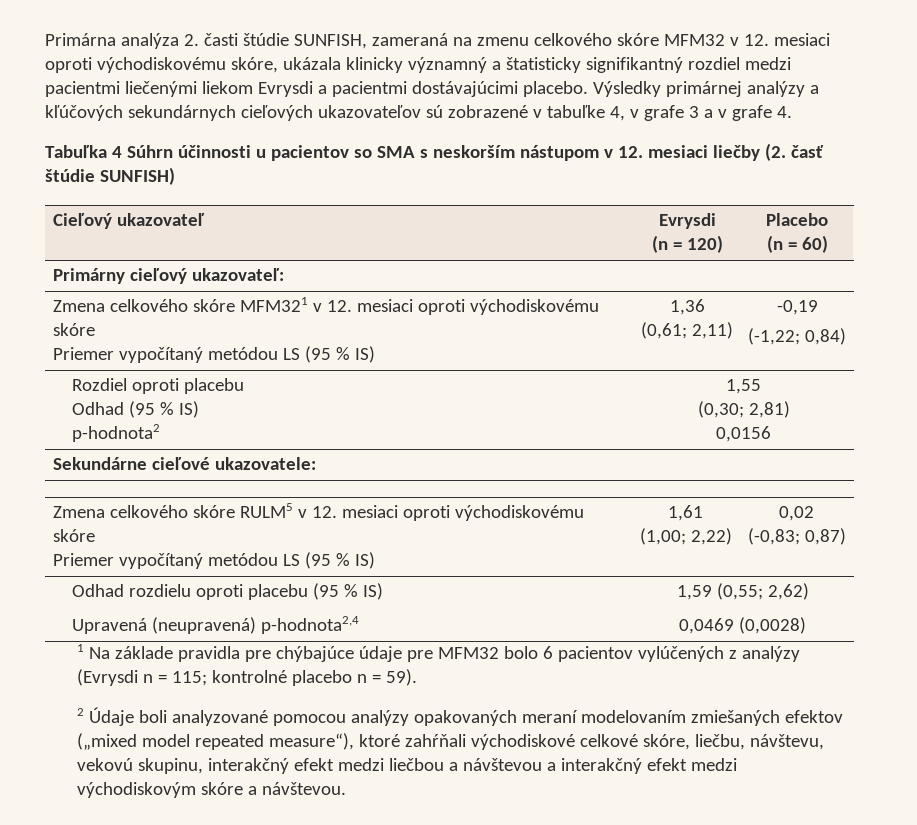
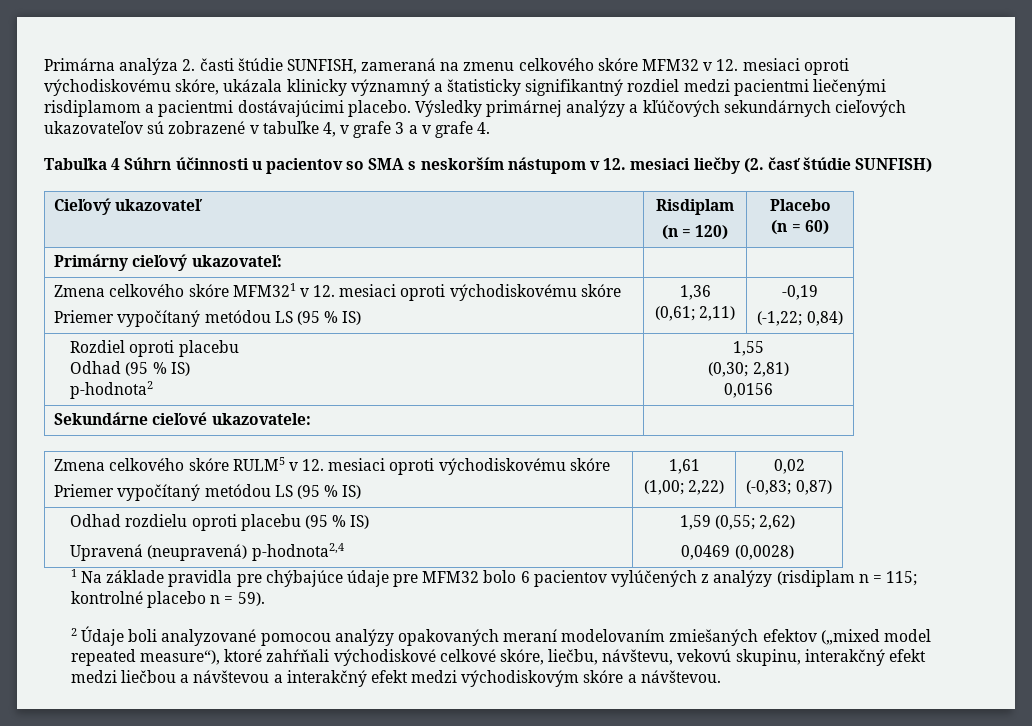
- Primárna analýza 2. časti štúdie SUNFISH, zameraná na zmenu celkového skóre MFM32 v 12. mesiaci oproti východiskovému skóre, ukázala klinicky významný a štatisticky signifikantný rozdiel medzi pacientmi liečenými liekom Evrysdi a pacientmi dostávajúcimi placebo.
+ Primárna analýza 2. časti štúdie SUNFISH, zameraná na zmenu celkového skóre MFM32 v 12. mesiaci oproti východiskovému skóre, ukázala klinicky významný a štatisticky signifikantný rozdiel medzi pacientmi liečenými risdiplamom a pacientmi dostávajúcimi placebo.
- Cieľový ukazovateľ | Evrysdi
+ Cieľový ukazovateľ | Risdiplam
- 1 Na základe pravidla pre chýbajúce údaje pre MFM32 bolo 6 pacientov vylúčených z analýzy (Evrysdi n = 115; kontrolné placebo n = 59).
+ 1 Na základe pravidla pre chýbajúce údaje pre MFM32 bolo 6 pacientov vylúčených z analýzy (risdiplam n = 115; kontrolné placebo n = 59).

